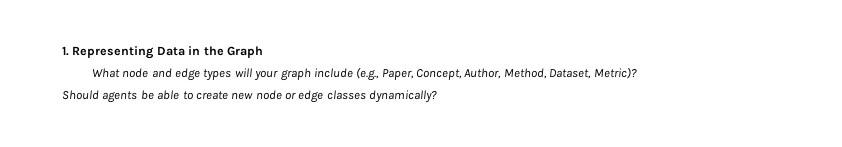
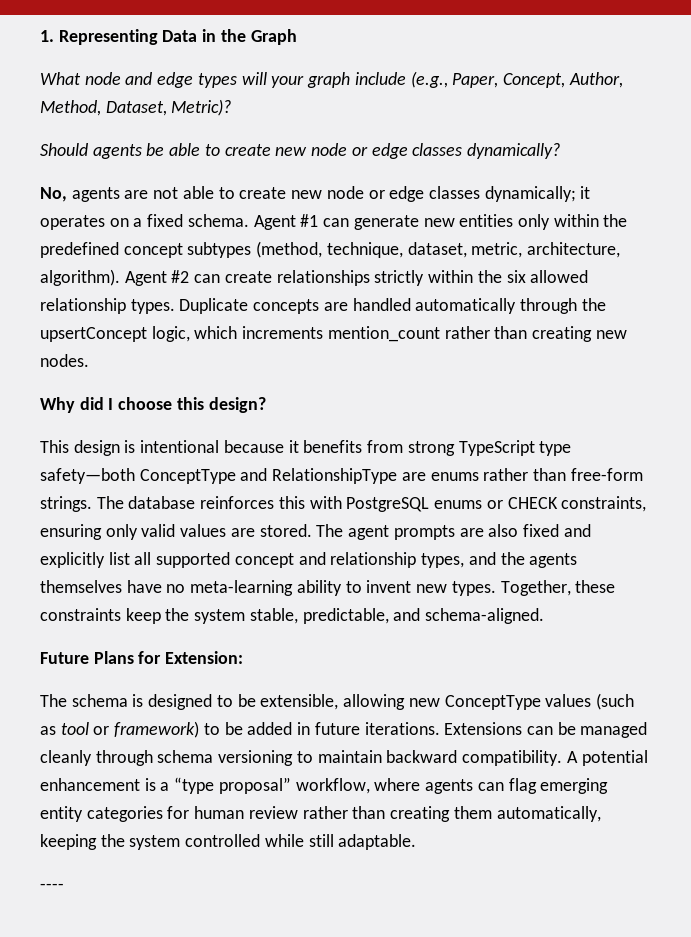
+ No, agents are not able to create new node or edge classes dynamically; it operates on a fixed schema. Agent #1 can generate new entities only within the predefined concept subtypes (method, technique, dataset, metric, architecture, algorithm). Agent #2 can create relationships strictly within the six allowed relationship types. Duplicate concepts are handled automatically through the upsertConcept logic, which increments mention_count rather than creating new nodes.
+ Why did I choose this design?
+ This design is intentional because it benefits from strong TypeScript type safety—both ConceptType and RelationshipType are enums rather than free-form strings. The database reinforces this with PostgreSQL enums or CHECK constraints, ensuring only valid values are stored. The agent prompts are also fixed and explicitly list all supported concept and relationship types, and the agents themselves have no meta-learning ability to invent new types. Together, these constraints keep the system stable, predictable, and schema-aligned.
+ Future Plans for Extension:
+ The schema is designed to be extensible, allowing new ConceptType values (such as tool or framework) to be added in future iterations. Extensions can be managed cleanly through schema versioning to maintain backward compatibility. A potential enhancement is a “type proposal” workflow, where agents can flag emerging entity categories for human review rather than creating them automatically, keeping the system controlled while still adaptable.
+ ----

